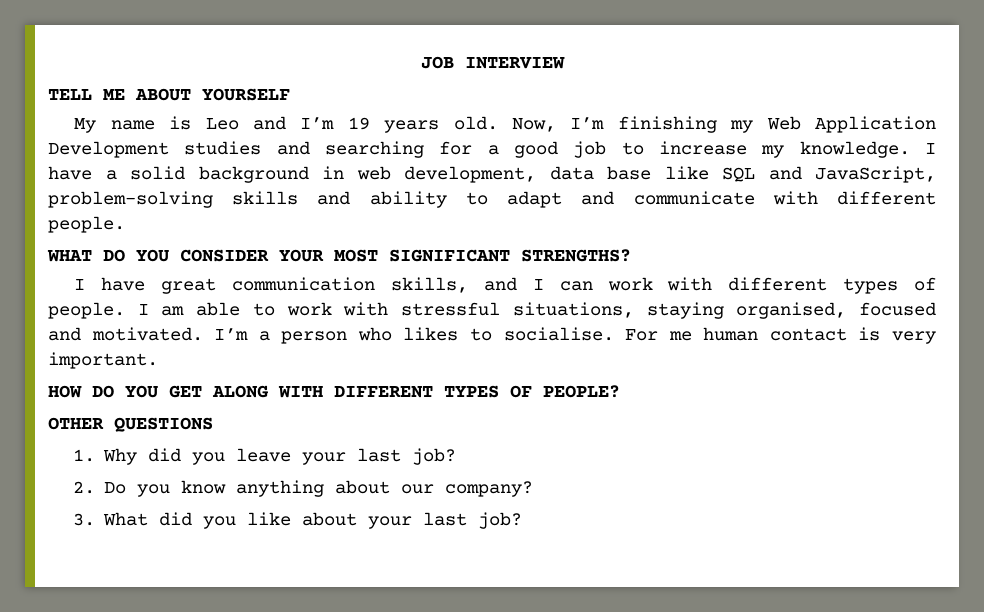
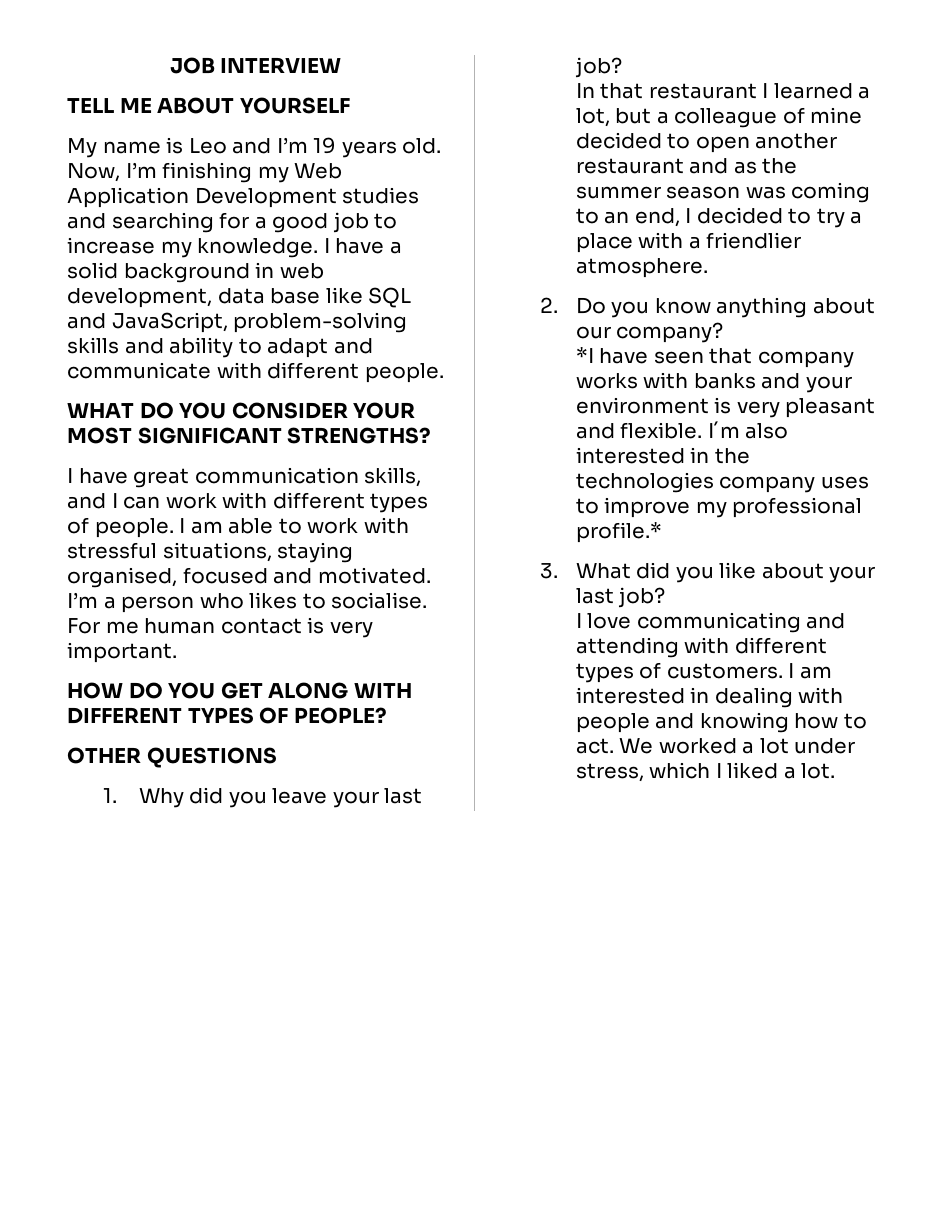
+ In that restaurant I learned a lot, but a colleague of mine decided to open another restaurant and as the summer season was coming to an end, I decided to try a place with a friendlier atmosphere.
+ *I have seen that company works with banks and your environment is very pleasant and flexible. I´m also interested in the technologies company uses to improve my professional profile.*
+ I love communicating and attending with different types of customers. I am interested in dealing with people and knowing how to act. We worked a lot under stress, which I liked a lot.

